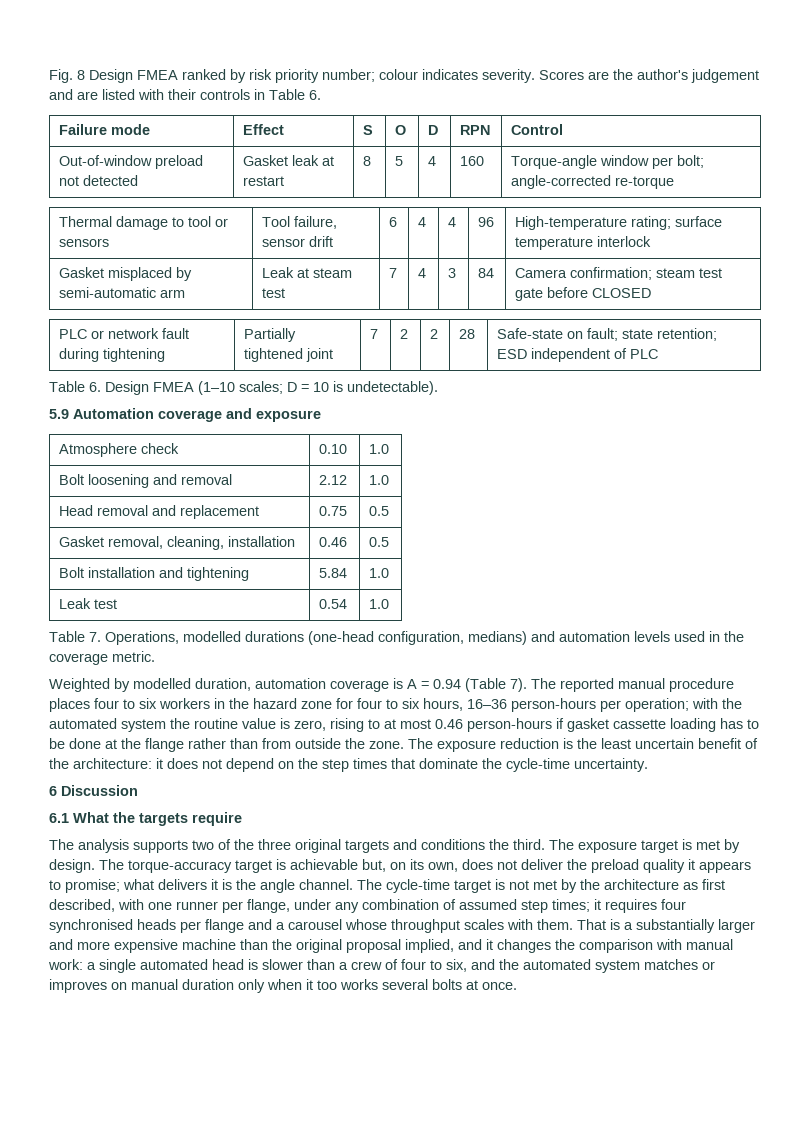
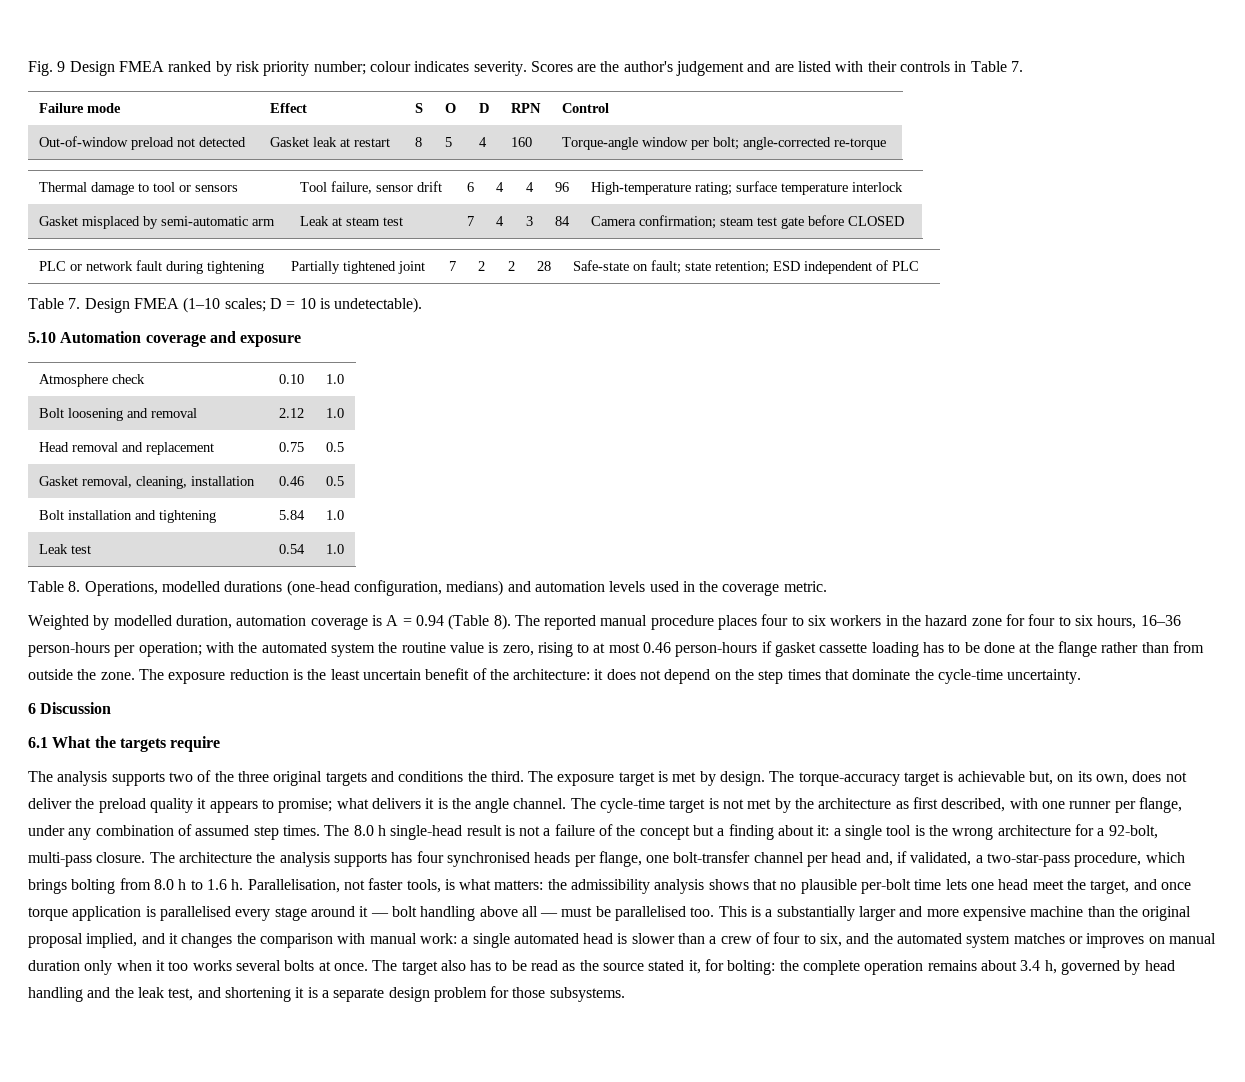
- Fig. 8 Design FMEA ranked by risk priority number; colour indicates severity.
+ Fig. 9 Design FMEA ranked by risk priority number; colour indicates severity.
- Scores are the author's judgement and are listed with their controls in Table 6.
+ Scores are the author's judgement and are listed with their controls in Table 7.
- Table 6. Design FMEA (1–10 scales; D = 10 is undetectable).
+ Table 7. Design FMEA (1–10 scales; D = 10 is undetectable).
- 5.9 Automation coverage and exposure
+ 5.10 Automation coverage and exposure
- Table 7. Operations, modelled durations (one-head configuration, medians) and automation levels used in the coverage metric.
+ Table 8. Operations, modelled durations (one-head configuration, medians) and automation levels used in the coverage metric.
- Weighted by modelled duration, automation coverage is A = 0.94 (Table 7).
+ Weighted by modelled duration, automation coverage is A = 0.94 (Table 8).
- The cycle-time target is not met by the architecture as first described, with one runner per flange, under any combination of assumed step times; it requires four synchronised heads per flange and a carousel whose throughput scales with them. That is a substantially larger and more expensive machine than the original proposal implied, and it changes the comparison with manual work:
+ The cycle-time target is not met by the architecture as first described, with one runner per flange, under any combination of assumed step times. The 8.0 h single-head result is not a failure of the concept but a finding about it: a single tool is the wrong architecture for a 92-bolt, multi-pass closure. The architecture the analysis supports has four synchronised heads per flange, one bolt-transfer channel per head and, if validated, a two-star-pass procedure, which brings bolting from 8.0 h to 1.6 h. Parallelisation, not faster tools, is what matters: the admissibility analysis shows that no plausible per-bolt time lets one head meet the target, and once torque application is parallelised every stage around it — bolt handling above all — must be parallelised too. This is a substantially larger and more expensive machine than the original proposal implied, and it changes the comparison with manual work:
+ The target also has to be read as the source stated it, for bolting: the complete operation remains about 3.4 h, governed by head handling and the leak test, and shortening it is a separate design problem for those subsystems.

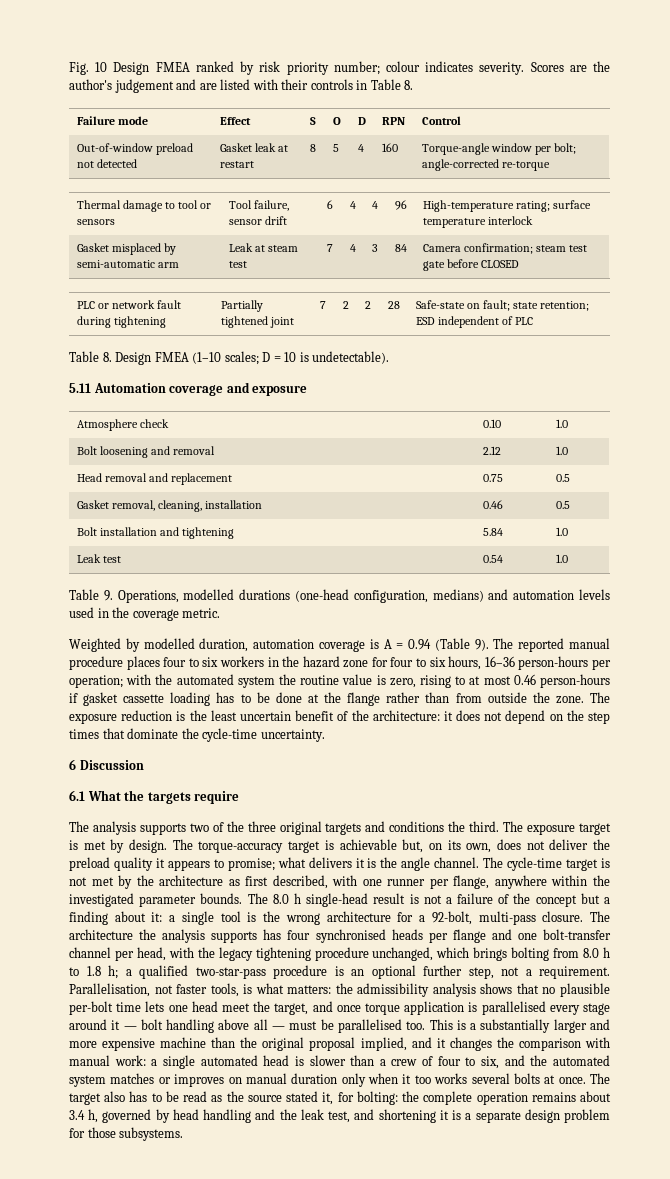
- Fig. 9 Design FMEA ranked by risk priority number; colour indicates severity.
+ Fig. 10 Design FMEA ranked by risk priority number; colour indicates severity.
- Scores are the author's judgement and are listed with their controls in Table 7.
+ Scores are the author's judgement and are listed with their controls in Table 8.
- Table 7. Design FMEA (1–10 scales; D = 10 is undetectable).
+ Table 8. Design FMEA (1–10 scales; D = 10 is undetectable).
- 5.10 Automation coverage and exposure
+ 5.11 Automation coverage and exposure
- Table 8. Operations, modelled durations (one-head configuration, medians) and automation levels used in the coverage metric.
+ Table 9. Operations, modelled durations (one-head configuration, medians) and automation levels used in the coverage metric.
- Weighted by modelled duration, automation coverage is A = 0.94 (Table 8).
+ Weighted by modelled duration, automation coverage is A = 0.94 (Table 9).
- The cycle-time target is not met by the architecture as first described, with one runner per flange, under any combination of assumed step times.
+ The cycle-time target is not met by the architecture as first described, with one runner per flange, anywhere within the investigated parameter bounds.
- The architecture the analysis supports has four synchronised heads per flange, one bolt-transfer channel per head and, if validated, a two-star-pass procedure, which brings bolting from 8.0 h to 1.6 h.
+ The architecture the analysis supports has four synchronised heads per flange and one bolt-transfer channel per head, with the legacy tightening procedure unchanged, which brings bolting from 8.0 h to 1.8 h; a qualified two-star-pass procedure is an optional further step, not a requirement.

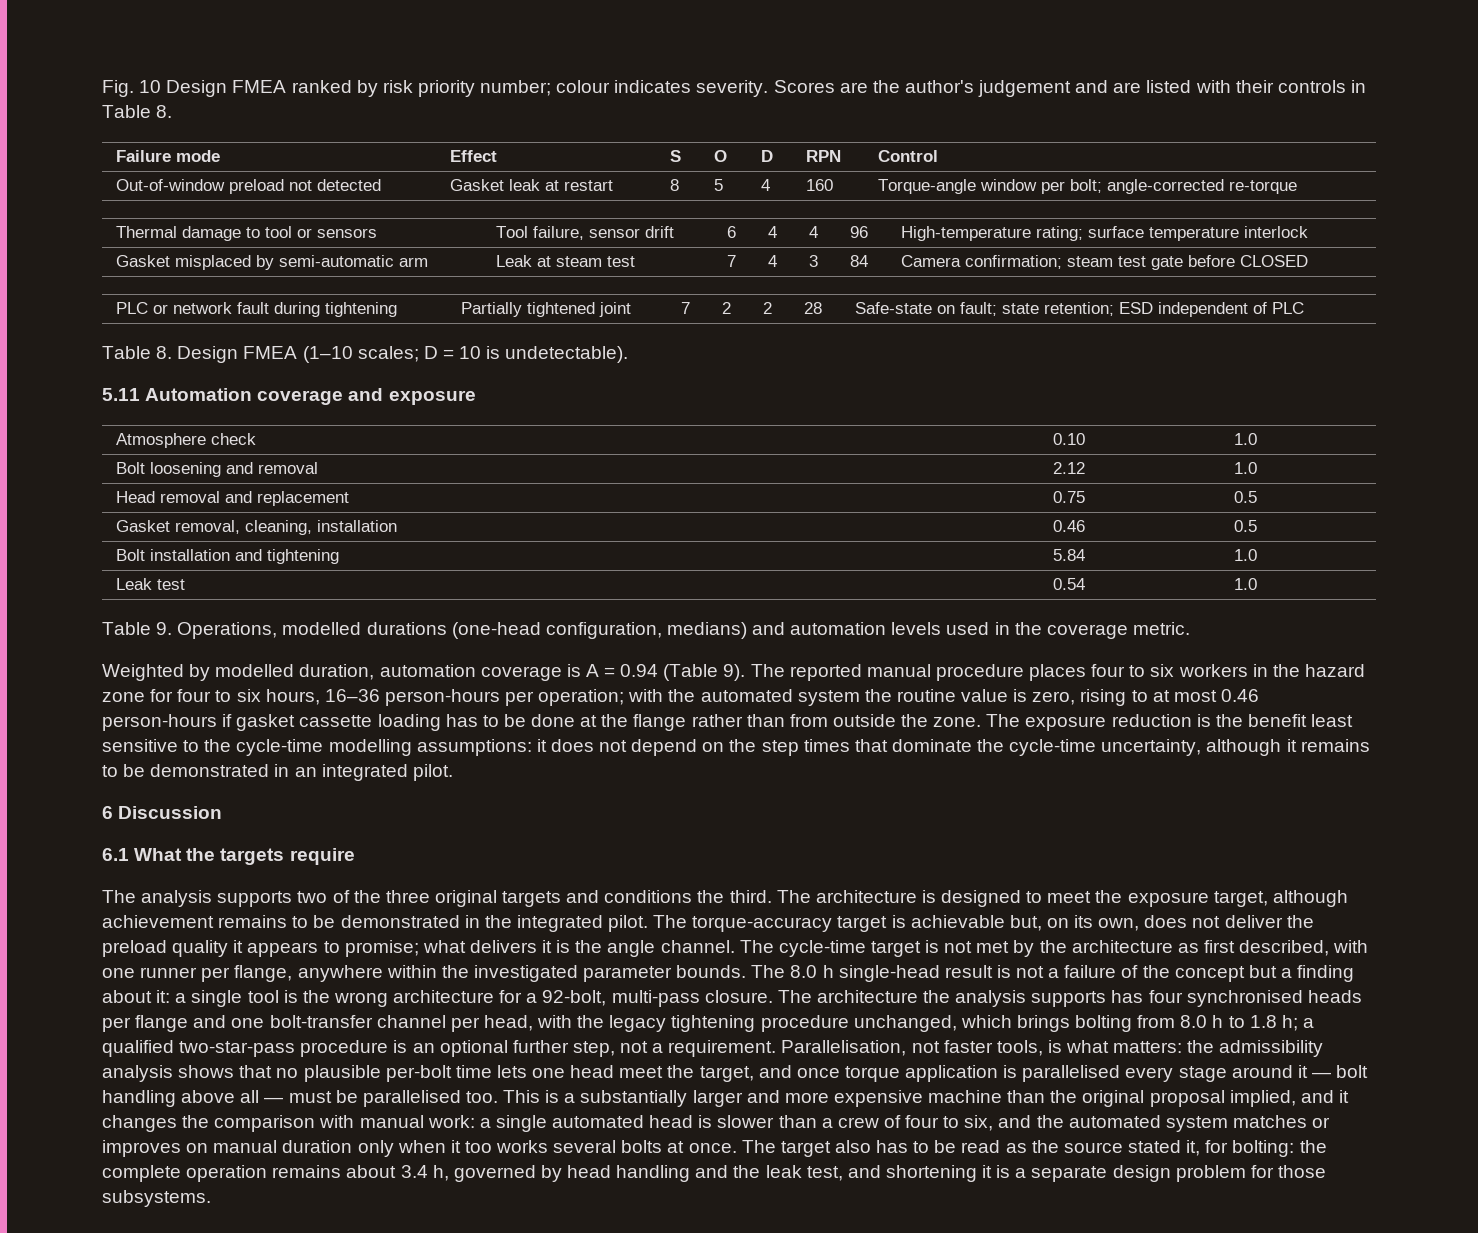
- The exposure reduction is the least uncertain benefit of the architecture: it does not depend on the step times that dominate the cycle-time uncertainty.
+ The exposure reduction is the benefit least sensitive to the cycle-time modelling assumptions: it does not depend on the step times that dominate the cycle-time uncertainty, although it remains to be demonstrated in an integrated pilot.
- The exposure target is met by design.
+ The architecture is designed to meet the exposure target, although achievement remains to be demonstrated in the integrated pilot.

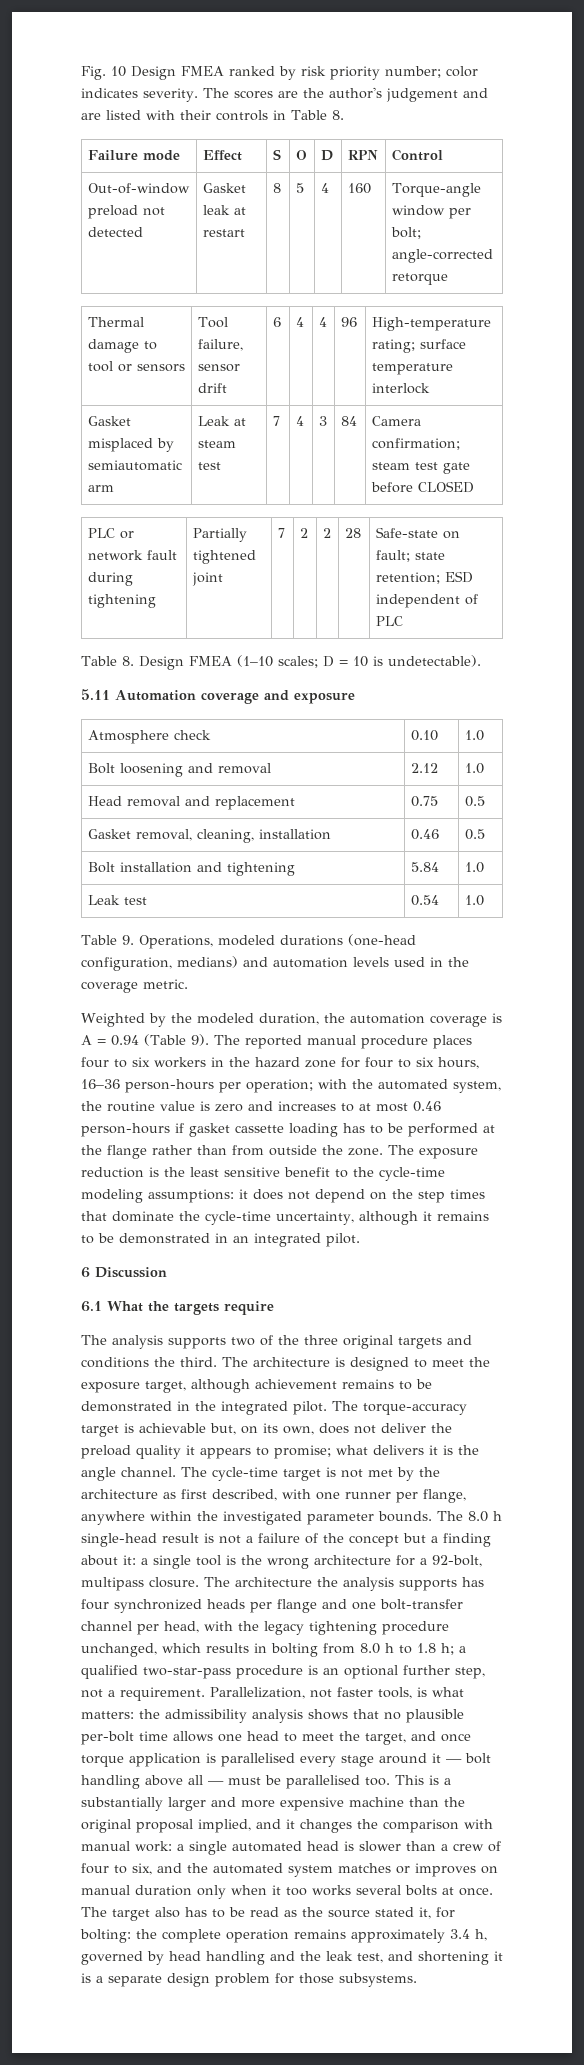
- Fig. 10 Design FMEA ranked by risk priority number; colour indicates severity.
+ Fig. 10 Design FMEA ranked by risk priority number; color indicates severity.
- Scores are the author's judgement and are listed with their controls in Table 8.
+ The scores are the author's judgement and are listed with their controls in Table 8.
- Out-of-window preload not detected | Gasket leak at restart | 8 | 5 | 4 | 160 | Torque-angle window per bolt; angle-corrected re-torque
+ Out-of-window preload not detected | Gasket leak at restart | 8 | 5 | 4 | 160 | Torque-angle window per bolt; angle-corrected retorque
- Gasket misplaced by semi-automatic arm | Leak at steam test | 7 | 4 | 3 | 84 | Camera confirmation; steam test gate before CLOSED
+ Gasket misplaced by semiautomatic arm | Leak at steam test | 7 | 4 | 3 | 84 | Camera confirmation; steam test gate before CLOSED
- Table 9. Operations, modelled durations (one-head configuration, medians) and automation levels used in the coverage metric.
+ Table 9. Operations, modeled durations (one-head configuration, medians) and automation levels used in the coverage metric.
- Weighted by modelled duration, automation coverage is A = 0.94 (Table 9).
+ Weighted by the modeled duration, the automation coverage is A = 0.94 (Table 9).
- The reported manual procedure places four to six workers in the hazard zone for four to six hours, 16–36 person-hours per operation; with the automated system the routine value is zero, rising to at most 0.46 person-hours if gasket cassette loading has to be done at the flange rather than from outside the zone.
+ The reported manual procedure places four to six workers in the hazard zone for four to six hours, 16–36 person-hours per operation; with the automated system, the routine value is zero and increases to at most 0.46 person-hours if gasket cassette loading has to be performed at the flange rather than from outside the zone.
- The exposure reduction is the benefit least sensitive to the cycle-time modelling assumptions: it does not depend on the step times that dominate the cycle-time uncertainty, although it remains to be demonstrated in an integrated pilot.
+ The exposure reduction is the least sensitive benefit to the cycle-time modeling assumptions: it does not depend on the step times that dominate the cycle-time uncertainty, although it remains to be demonstrated in an integrated pilot.
- The 8.0 h single-head result is not a failure of the concept but a finding about it: a single tool is the wrong architecture for a 92-bolt, multi-pass closure.
+ The 8.0 h single-head result is not a failure of the concept but a finding about it: a single tool is the wrong architecture for a 92-bolt, multipass closure.
- The architecture the analysis supports has four synchronised heads per flange and one bolt-transfer channel per head, with the legacy tightening procedure unchanged, which brings bolting from 8.0 h to 1.8 h; a qualified two-star-pass procedure is an optional further step, not a requirement.
+ The architecture the analysis supports has four synchronized heads per flange and one bolt-transfer channel per head, with the legacy tightening procedure unchanged, which results in bolting from 8.0 h to 1.8 h; a qualified two-star-pass procedure is an optional further step, not a requirement.
- Parallelisation, not faster tools, is what matters: the admissibility analysis shows that no plausible per-bolt time lets one head meet the target, and once torque application is parallelised every stage around it — bolt handling above all — must be parallelised too.
+ Parallelization, not faster tools, is what matters: the admissibility analysis shows that no plausible per-bolt time allows one head to meet the target, and once torque application is parallelised every stage around it — bolt handling above all — must be parallelised too.
- The target also has to be read as the source stated it, for bolting: the complete operation remains about 3.4 h, governed by head handling and the leak test, and shortening it is a separate design problem for those subsystems.
+ The target also has to be read as the source stated it, for bolting: the complete operation remains approximately 3.4 h, governed by head handling and the leak test, and shortening it is a separate design problem for those subsystems.

